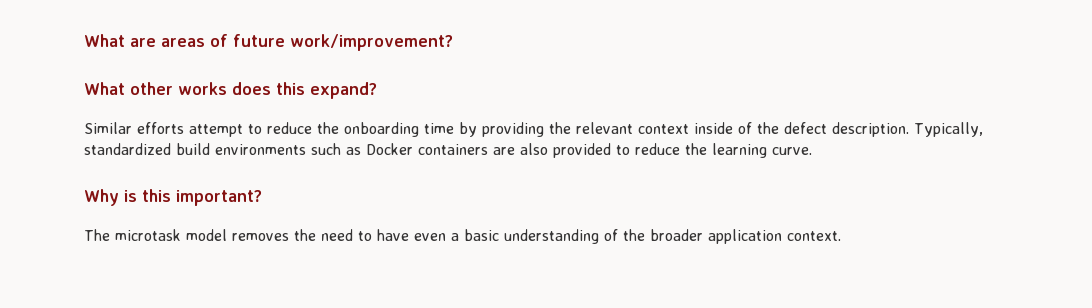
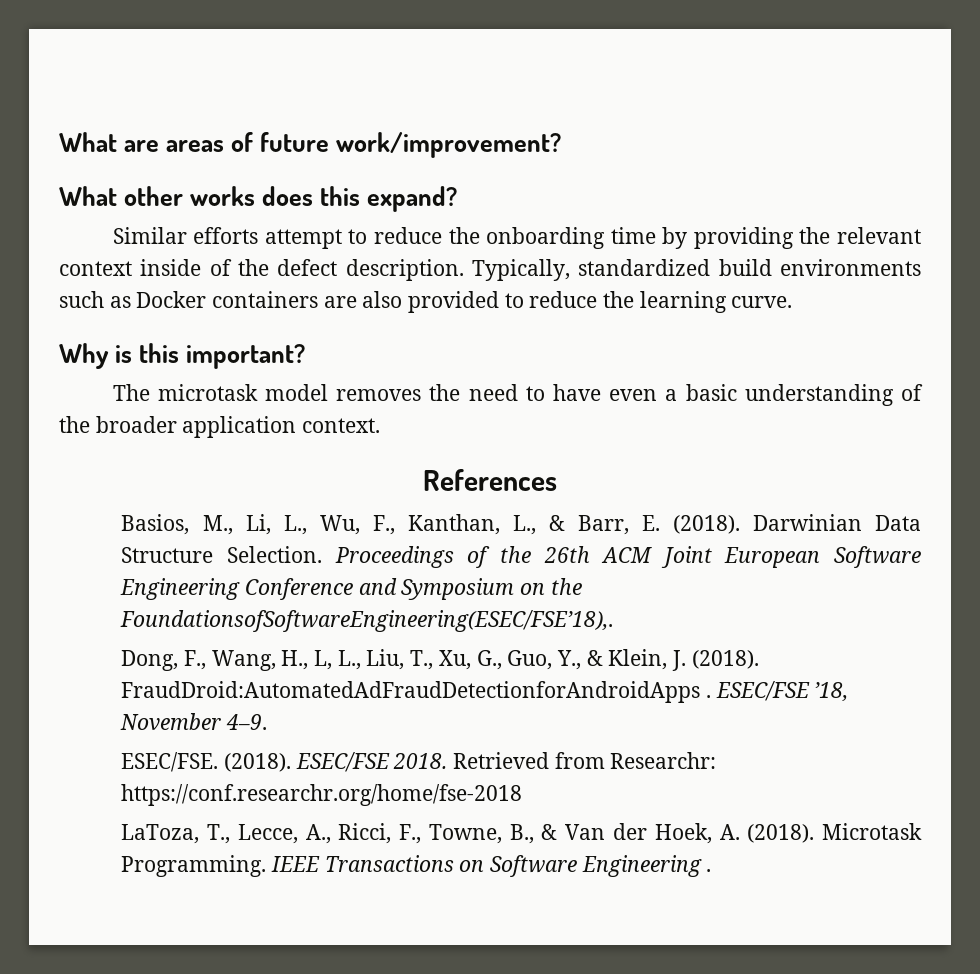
+ References
+ Basios, M., Li, L., Wu, F., Kanthan, L., & Barr, E. (2018). Darwinian Data Structure Selection. Proceedings of the 26th ACM Joint European Software Engineering Conference and Symposium on the FoundationsofSoftwareEngineering(ESEC/FSE’18),.
+ Dong, F., Wang, H., L, L., Liu, T., Xu, G., Guo, Y., & Klein, J. (2018). FraudDroid:AutomatedAdFraudDetectionforAndroidApps . ESEC/FSE ’18, November 4–9.
+ ESEC/FSE. (2018). ESEC/FSE 2018. Retrieved from Researchr: https://conf.researchr.org/home/fse-2018
+ LaToza, T., Lecce, A., Ricci, F., Towne, B., & Van der Hoek, A. (2018). Microtask Programming. IEEE Transactions on Software Engineering .

